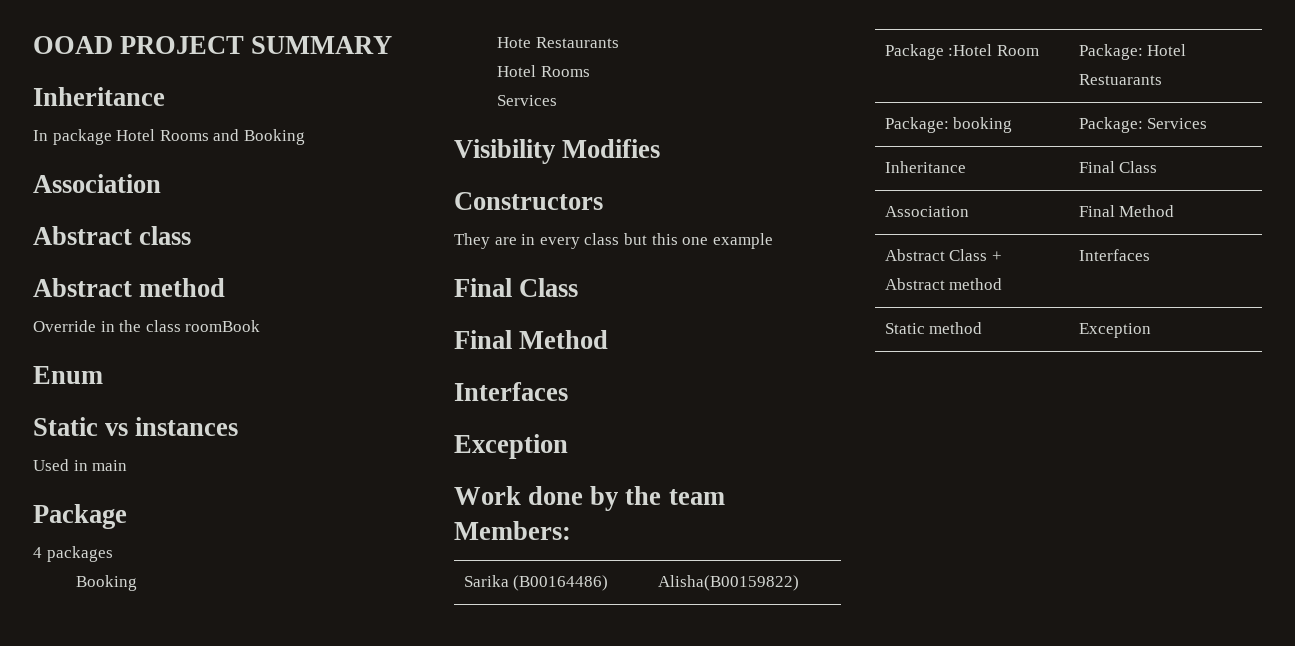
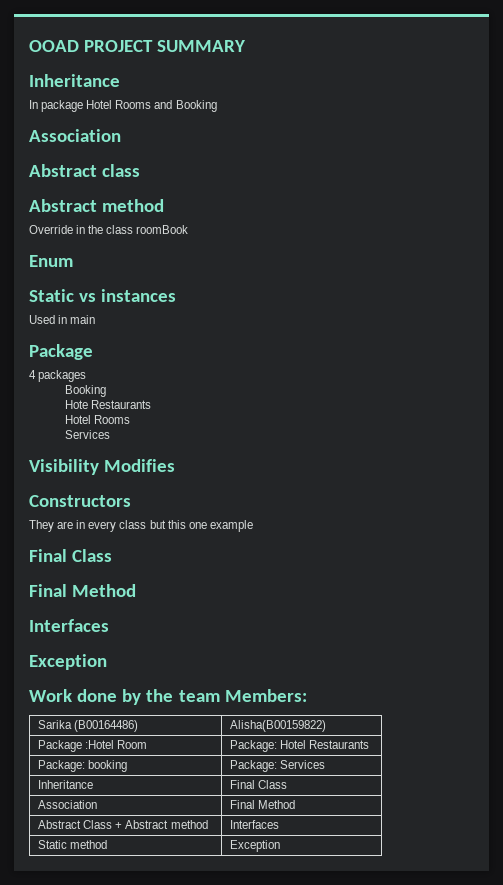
- Package :Hotel Room | Package: Hotel Restuarants
+ Package :Hotel Room | Package: Hotel Restaurants

